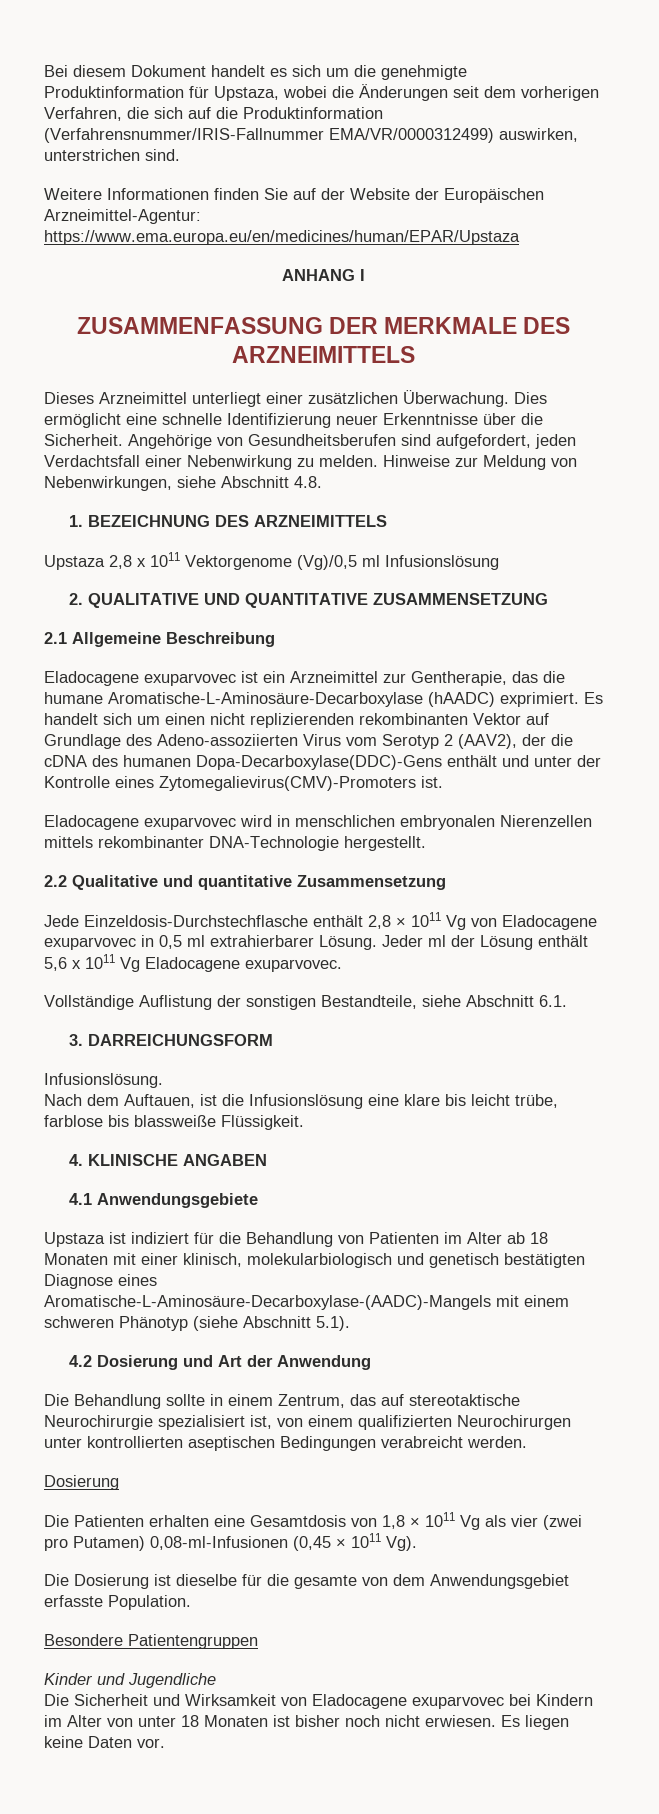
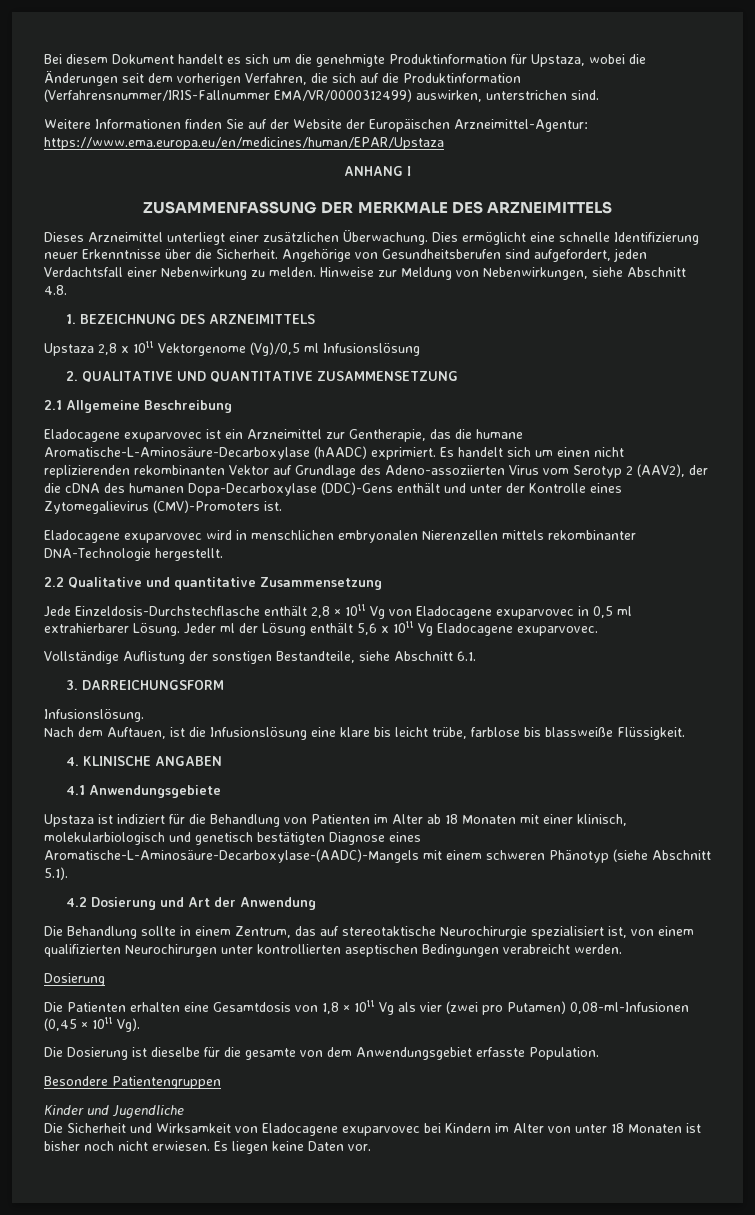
- Es handelt sich um einen nicht replizierenden rekombinanten Vektor auf Grundlage des Adeno-assoziierten Virus vom Serotyp 2 (AAV2), der die cDNA des humanen Dopa-Decarboxylase(DDC)-Gens enthält und unter der Kontrolle eines Zytomegalievirus(CMV)-Promoters ist.
+ Es handelt sich um einen nicht replizierenden rekombinanten Vektor auf Grundlage des Adeno-assoziierten Virus vom Serotyp 2 (AAV2), der die cDNA des humanen Dopa-Decarboxylase (DDC)-Gens enthält und unter der Kontrolle eines Zytomegalievirus (CMV)-Promoters ist.

